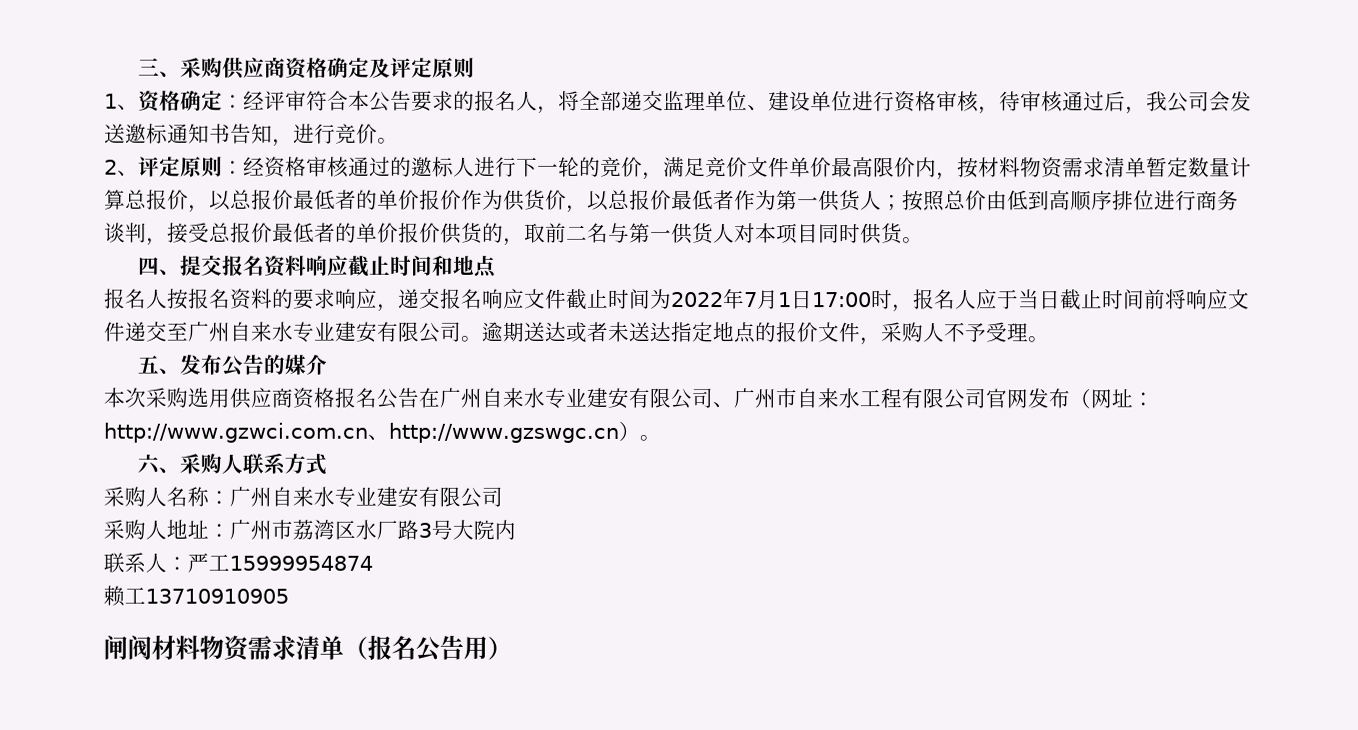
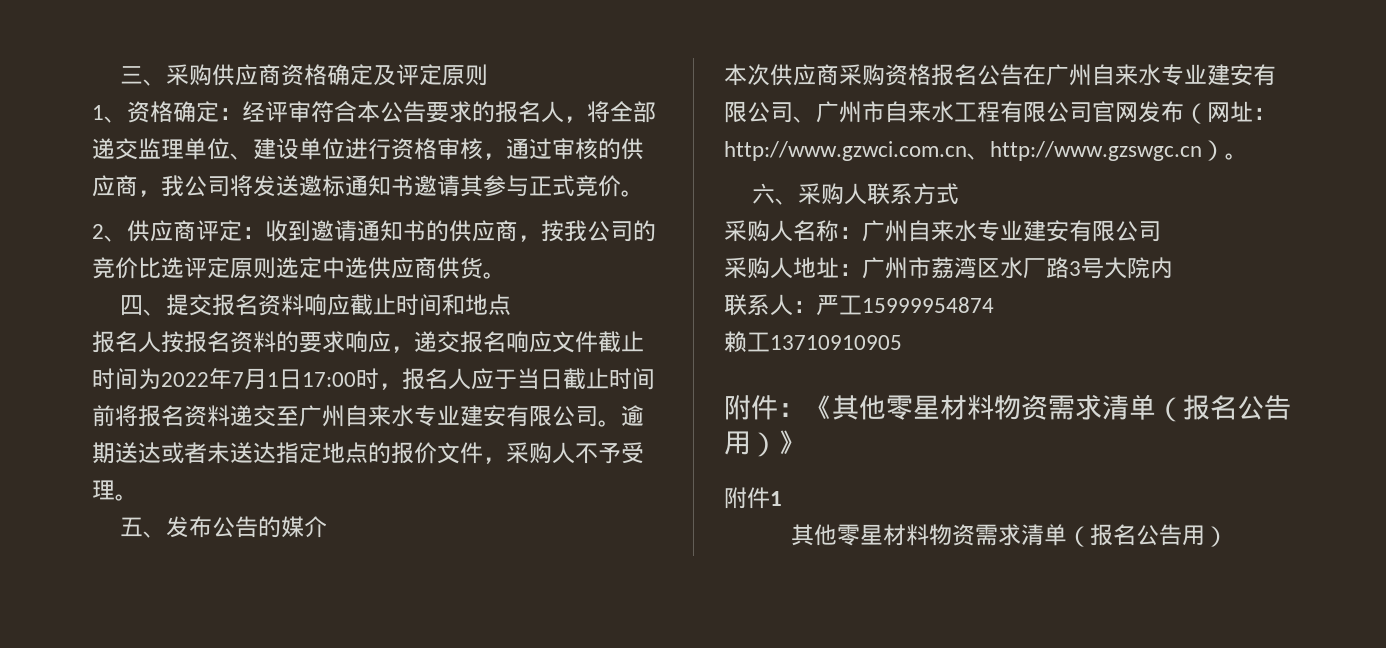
- 1、资格确定：经评审符合本公告要求的报名人，将全部递交监理单位、建设单位进行资格审核，待审核通过后，我公司会发送邀标通知书告知，进行竞价。
+ 1、资格确定：经评审符合本公告要求的报名人，将全部递交监理单位、建设单位进行资格审核，通过审核的供应商，我公司将发送邀标通知书邀请其参与正式竞价。
- 2、评定原则：经资格审核通过的邀标人进行下一轮的竞价，满足竞价文件单价最高限价内，按材料物资需求清单暂定数量计算总报价，以总报价最低者的单价报价作为供货价，以总报价最低者作为第一供货人；按照总价由低到高顺序排位进行商务谈判，接受总报价最低者的单价报价供货的，取前二名与第一供货人对本项目同时供货。
+ 2、供应商评定：收到邀请通知书的供应商，按我公司的竞价比选评定原则选定中选供应商供货。
- 报名人按报名资料的要求响应，递交报名响应文件截止时间为2022年7月1日17:00时，报名人应于当日截止时间前将响应文件递交至广州自来水专业建安有限公司。
+ 报名人按报名资料的要求响应，递交报名响应文件截止时间为2022年7月1日17:00时，报名人应于当日截止时间前将报名资料递交至广州自来水专业建安有限公司。
- 本次采购选用供应商资格报名公告在广州自来水专业建安有限公司、广州市自来水工程有限公司官网发布（网址：http://www.gzwci.com.cn、http://www.gzswgc.cn）。
+ 本次供应商采购资格报名公告在广州自来水专业建安有限公司、广州市自来水工程有限公司官网发布（网址：http://www.gzwci.com.cn、http://www.gzswgc.cn）。
- 闸阀材料物资需求清单（报名公告用）
+ 附件：《其他零星材料物资需求清单（报名公告用）》
+ 附件1
+ 其他零星材料物资需求清单（报名公告用）

